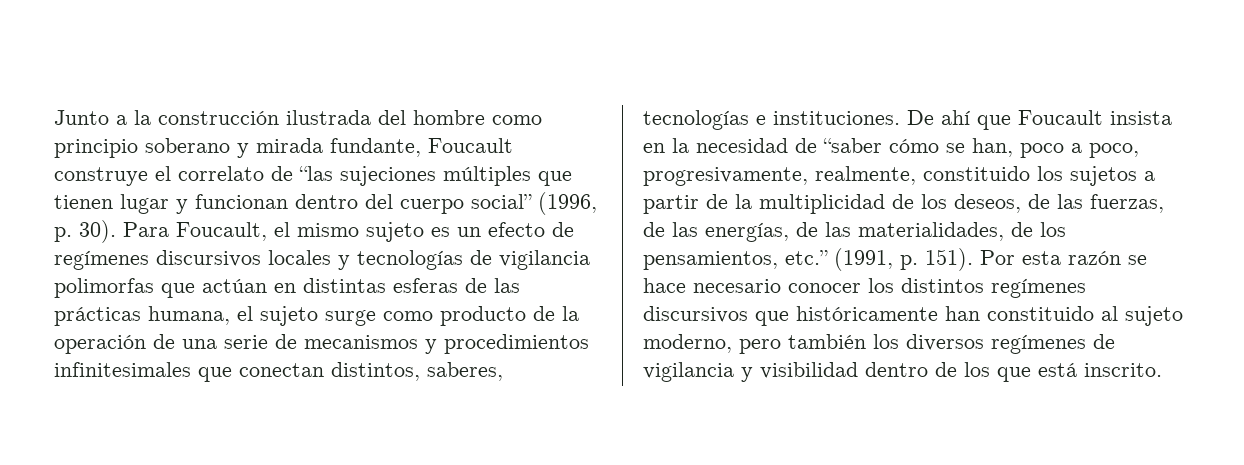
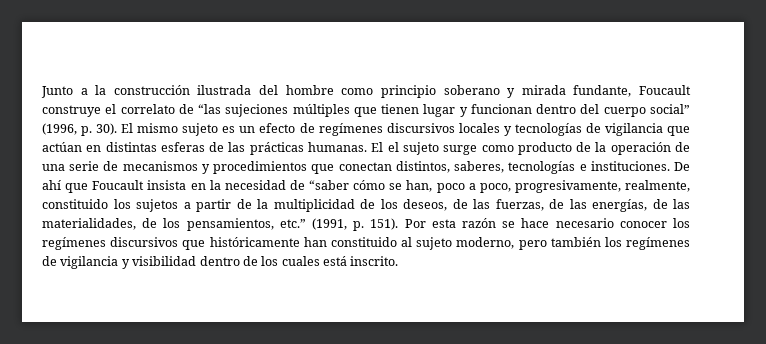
- Para Foucault, el mismo sujeto es un efecto de regímenes discursivos locales y tecnologías de vigilancia polimorfas que actúan en distintas esferas de las prácticas humana, el sujeto surge como producto de la operación de una serie de mecanismos y procedimientos infinitesimales que conectan distintos, saberes, tecnologías e instituciones.
+ El mismo sujeto es un efecto de regímenes discursivos locales y tecnologías de vigilancia que actúan en distintas esferas de las prácticas humanas. El el sujeto surge como producto de la operación de una serie de mecanismos y procedimientos que conectan distintos, saberes, tecnologías e instituciones.
- Por esta razón se hace necesario conocer los distintos regímenes discursivos que históricamente han constituido al sujeto moderno, pero también los diversos regímenes de vigilancia y visibilidad dentro de los que está inscrito.
+ Por esta razón se hace necesario conocer los regímenes discursivos que históricamente han constituido al sujeto moderno, pero también los regímenes de vigilancia y visibilidad dentro de los cuales está inscrito.

